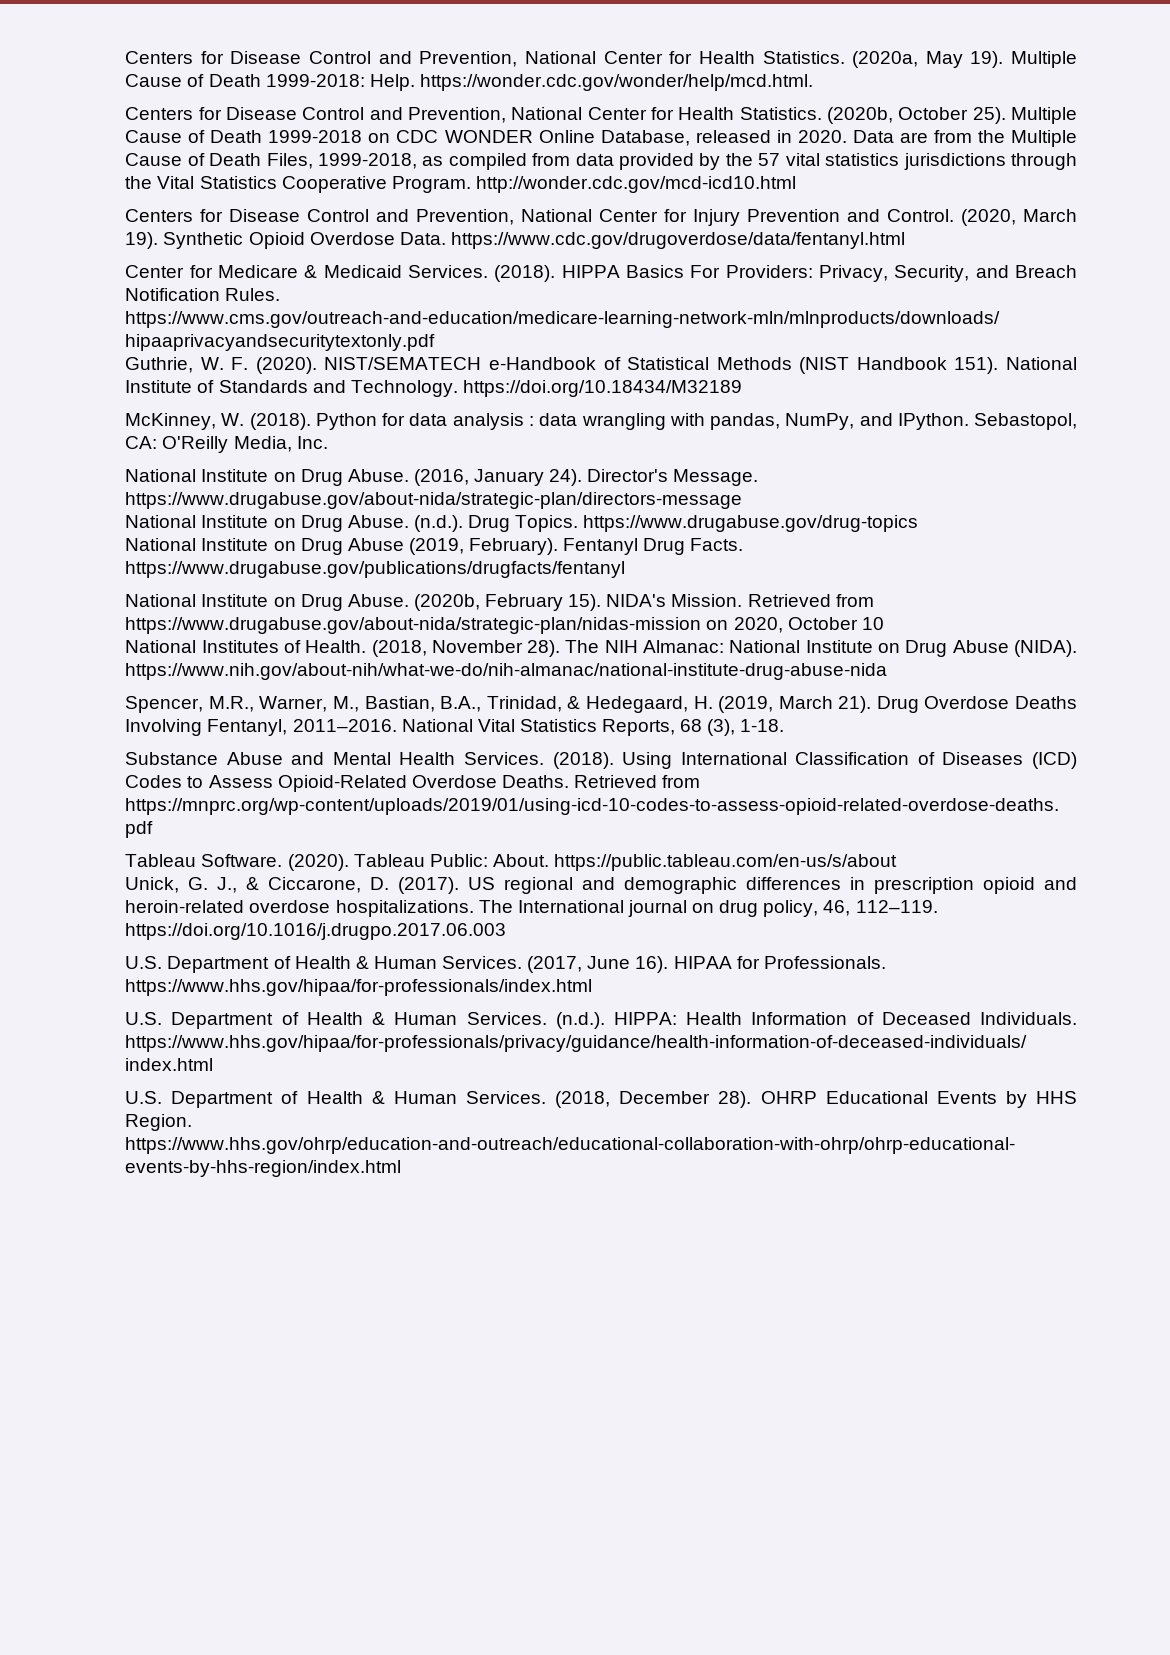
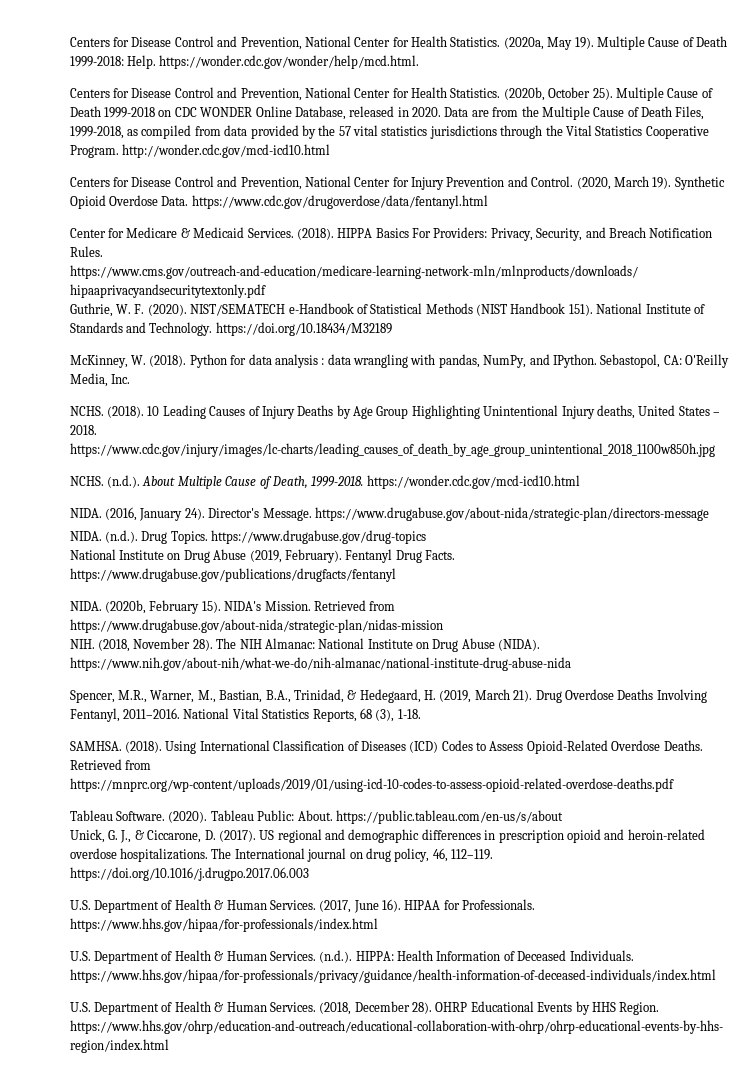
  Sebastopol, CA: O'Reilly Media, Inc.
- National Institute on Drug Abuse.
+ NCHS. (2018). 10 Leading Causes of Injury Deaths by Age Group Highlighting Unintentional Injury deaths, United States – 2018. https://www.cdc.gov/injury/images/lc-charts/leading_causes_of_death_by_age_group_unintentional_2018_1100w850h.jpg
+ NCHS. (n.d.). About Multiple Cause of Death, 1999-2018. https://wonder.cdc.gov/mcd-icd10.html
+ NIDA.
  Director's Message. https://www.drugabuse.gov/about-nida/strategic-plan/directors-message
- National Institute on Drug Abuse.
+ NIDA.
  Fentanyl Drug Facts. https://www.drugabuse.gov/publications/drugfacts/fentanyl
- National Institute on Drug Abuse.
+ NIDA.
- Retrieved from https://www.drugabuse.gov/about-nida/strategic-plan/nidas-mission on 2020, October 10
- National Institutes of Health. (2018, November 28).
+ Retrieved from https://www.drugabuse.gov/about-nida/strategic-plan/nidas-mission
+ NIH. (2018, November 28).
- Substance Abuse and Mental Health Services.
+ SAMHSA.

